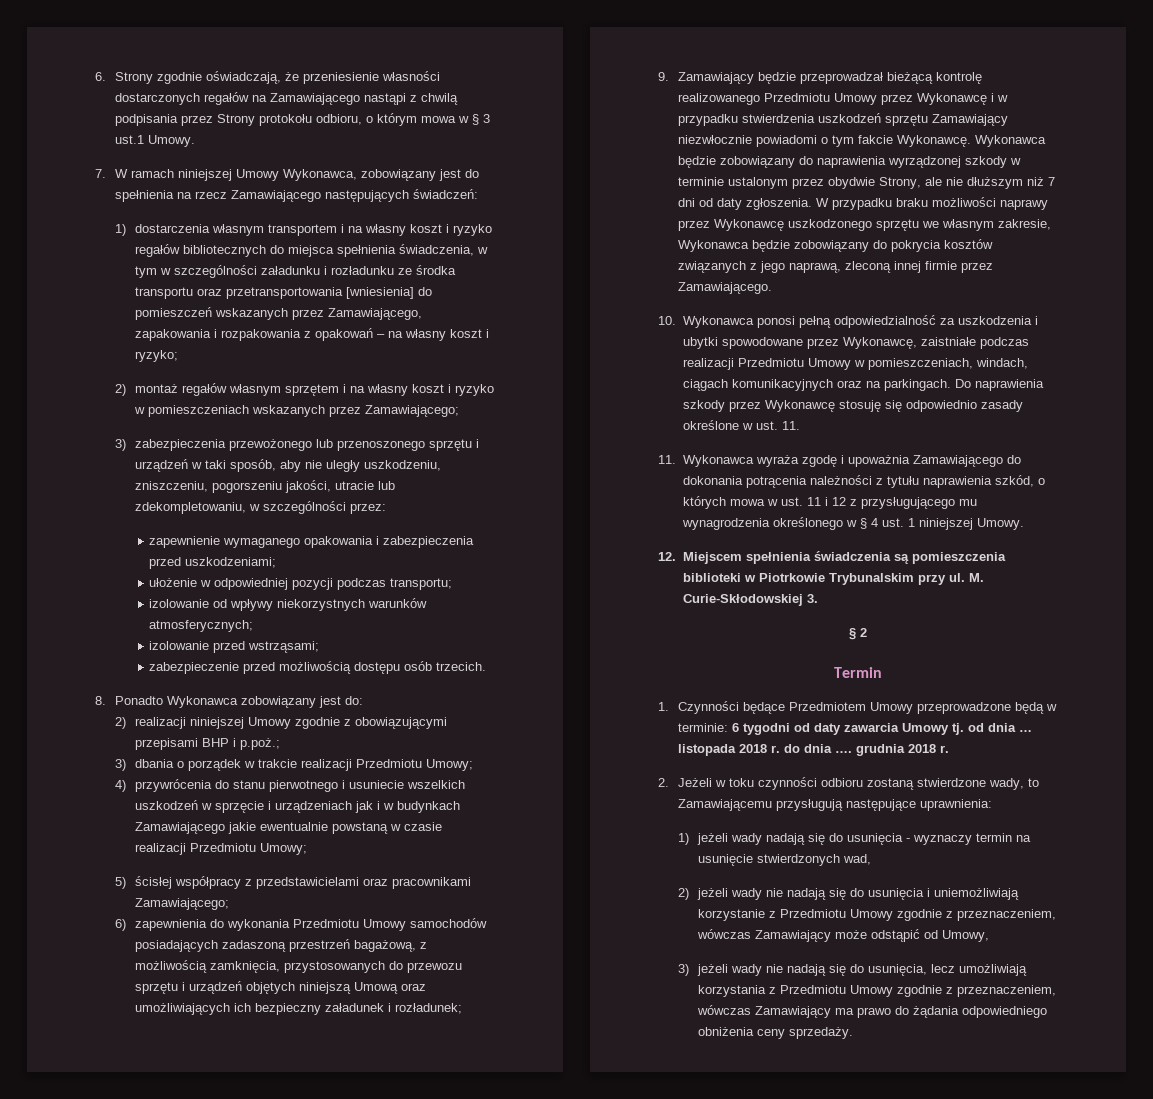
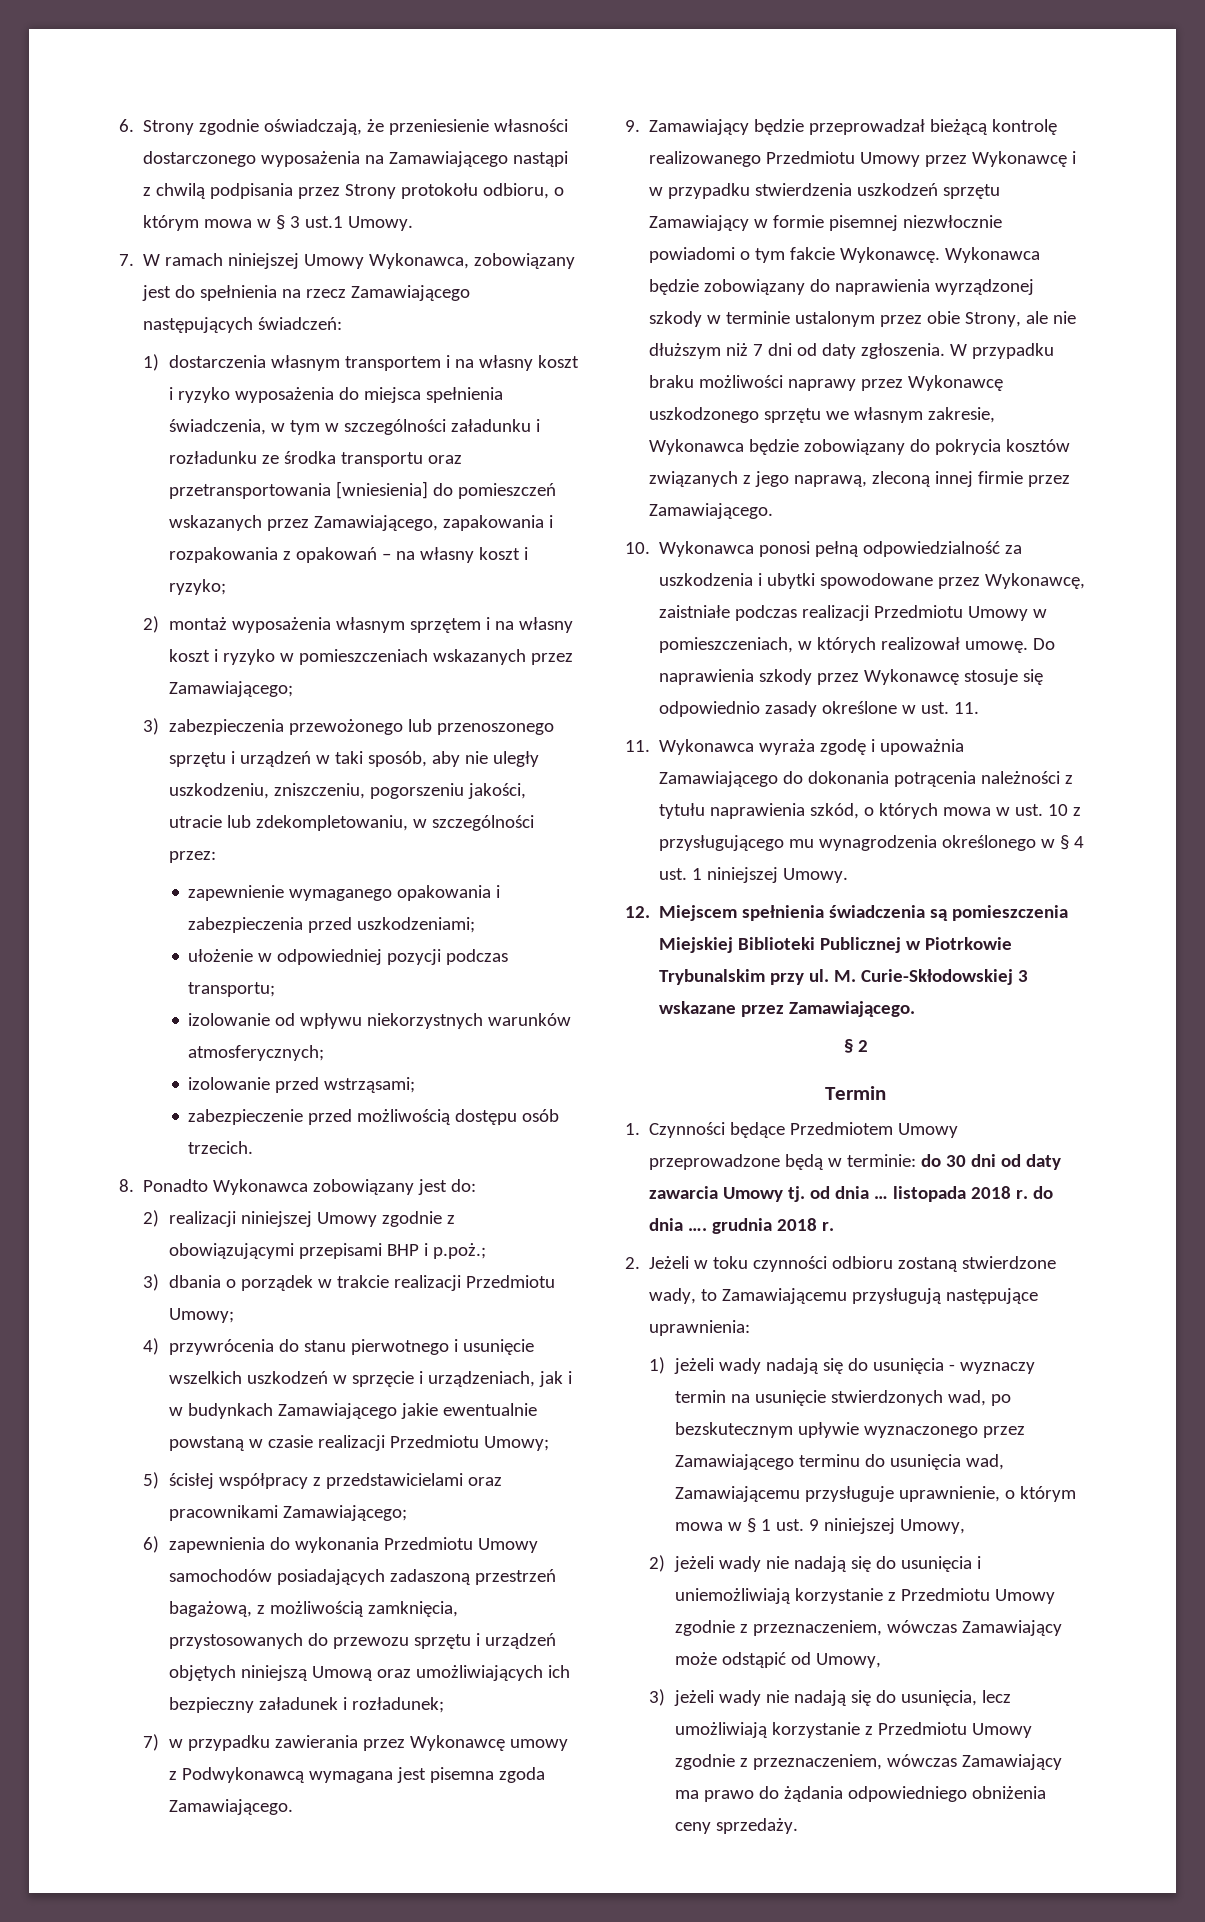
- 6. Strony zgodnie oświadczają, że przeniesienie własności dostarczonych regałów na Zamawiającego nastąpi z chwilą podpisania przez Strony protokołu odbioru, o którym mowa w § 3 ust.1 Umowy.
+ 6. Strony zgodnie oświadczają, że przeniesienie własności dostarczonego wyposażenia na Zamawiającego nastąpi z chwilą podpisania przez Strony protokołu odbioru, o którym mowa w § 3 ust.1 Umowy.
- 1) dostarczenia własnym transportem i na własny koszt i ryzyko regałów bibliotecznych do miejsca spełnienia świadczenia, w tym w szczególności załadunku i rozładunku ze środka transportu oraz przetransportowania [wniesienia] do pomieszczeń wskazanych przez Zamawiającego, zapakowania i rozpakowania z opakowań – na własny koszt i ryzyko;
+ 1) dostarczenia własnym transportem i na własny koszt i ryzyko wyposażenia do miejsca spełnienia świadczenia, w tym w szczególności załadunku i rozładunku ze środka transportu oraz przetransportowania [wniesienia] do pomieszczeń wskazanych przez Zamawiającego, zapakowania i rozpakowania z opakowań – na własny koszt i ryzyko;
- 2) montaż regałów własnym sprzętem i na własny koszt i ryzyko w pomieszczeniach wskazanych przez Zamawiającego;
+ 2) montaż wyposażenia własnym sprzętem i na własny koszt i ryzyko w pomieszczeniach wskazanych przez Zamawiającego;
- izolowanie od wpływy niekorzystnych warunków atmosferycznych;
+ izolowanie od wpływu niekorzystnych warunków atmosferycznych;
- 4) przywrócenia do stanu pierwotnego i usuniecie wszelkich uszkodzeń w sprzęcie i urządzeniach jak i w budynkach Zamawiającego jakie ewentualnie powstaną w czasie realizacji Przedmiotu Umowy;
+ 4) przywrócenia do stanu pierwotnego i usunięcie wszelkich uszkodzeń w sprzęcie i urządzeniach, jak i w budynkach Zamawiającego jakie ewentualnie powstaną w czasie realizacji Przedmiotu Umowy;
+ 7) w przypadku zawierania przez Wykonawcę umowy z Podwykonawcą wymagana jest pisemna zgoda Zamawiającego.
- 9. Zamawiający będzie przeprowadzał bieżącą kontrolę realizowanego Przedmiotu Umowy przez Wykonawcę i w przypadku stwierdzenia uszkodzeń sprzętu Zamawiający niezwłocznie powiadomi o tym fakcie Wykonawcę.
+ 9. Zamawiający będzie przeprowadzał bieżącą kontrolę realizowanego Przedmiotu Umowy przez Wykonawcę i w przypadku stwierdzenia uszkodzeń sprzętu Zamawiający w formie pisemnej niezwłocznie powiadomi o tym fakcie Wykonawcę.
- Wykonawca będzie zobowiązany do naprawienia wyrządzonej szkody w terminie ustalonym przez obydwie Strony, ale nie dłuższym niż 7 dni od daty zgłoszenia.
+ Wykonawca będzie zobowiązany do naprawienia wyrządzonej szkody w terminie ustalonym przez obie Strony, ale nie dłuższym niż 7 dni od daty zgłoszenia.
- 10. Wykonawca ponosi pełną odpowiedzialność za uszkodzenia i ubytki spowodowane przez Wykonawcę, zaistniałe podczas realizacji Przedmiotu Umowy w pomieszczeniach, windach, ciągach komunikacyjnych oraz na parkingach.
+ 10. Wykonawca ponosi pełną odpowiedzialność za uszkodzenia i ubytki spowodowane przez Wykonawcę, zaistniałe podczas realizacji Przedmiotu Umowy w pomieszczeniach, w których realizował umowę.
- Do naprawienia szkody przez Wykonawcę stosuję się odpowiednio zasady określone w ust. 11.
+ Do naprawienia szkody przez Wykonawcę stosuje się odpowiednio zasady określone w ust. 11.
- 11. Wykonawca wyraża zgodę i upoważnia Zamawiającego do dokonania potrącenia należności z tytułu naprawienia szkód, o których mowa w ust. 11 i 12 z przysługującego mu wynagrodzenia określonego w § 4 ust. 1 niniejszej Umowy.
+ 11. Wykonawca wyraża zgodę i upoważnia Zamawiającego do dokonania potrącenia należności z tytułu naprawienia szkód, o których mowa w ust. 10 z przysługującego mu wynagrodzenia określonego w § 4 ust. 1 niniejszej Umowy.
- 12. Miejscem spełnienia świadczenia są pomieszczenia biblioteki w Piotrkowie Trybunalskim przy ul.
+ 12. Miejscem spełnienia świadczenia są pomieszczenia Miejskiej Biblioteki Publicznej w Piotrkowie Trybunalskim przy ul.
- M. Curie-Skłodowskiej 3.
+ M. Curie-Skłodowskiej 3 wskazane przez Zamawiającego.
- 1. Czynności będące Przedmiotem Umowy przeprowadzone będą w terminie: 6 tygodni od daty zawarcia Umowy tj. od dnia … listopada 2018 r. do dnia …. grudnia 2018 r.
+ 1. Czynności będące Przedmiotem Umowy przeprowadzone będą w terminie: do 30 dni od daty zawarcia Umowy tj. od dnia … listopada 2018 r. do dnia …. grudnia 2018 r.
- 1) jeżeli wady nadają się do usunięcia - wyznaczy termin na usunięcie stwierdzonych wad,
+ 1) jeżeli wady nadają się do usunięcia - wyznaczy termin na usunięcie stwierdzonych wad, po bezskutecznym upływie wyznaczonego przez Zamawiającego terminu do usunięcia wad, Zamawiającemu przysługuje uprawnienie, o którym mowa w § 1 ust. 9 niniejszej Umowy,
- 3) jeżeli wady nie nadają się do usunięcia, lecz umożliwiają korzystania z Przedmiotu Umowy zgodnie z przeznaczeniem, wówczas Zamawiający ma prawo do żądania odpowiedniego obniżenia ceny sprzedaży.
+ 3) jeżeli wady nie nadają się do usunięcia, lecz umożliwiają korzystanie z Przedmiotu Umowy zgodnie z przeznaczeniem, wówczas Zamawiający ma prawo do żądania odpowiedniego obniżenia ceny sprzedaży.

